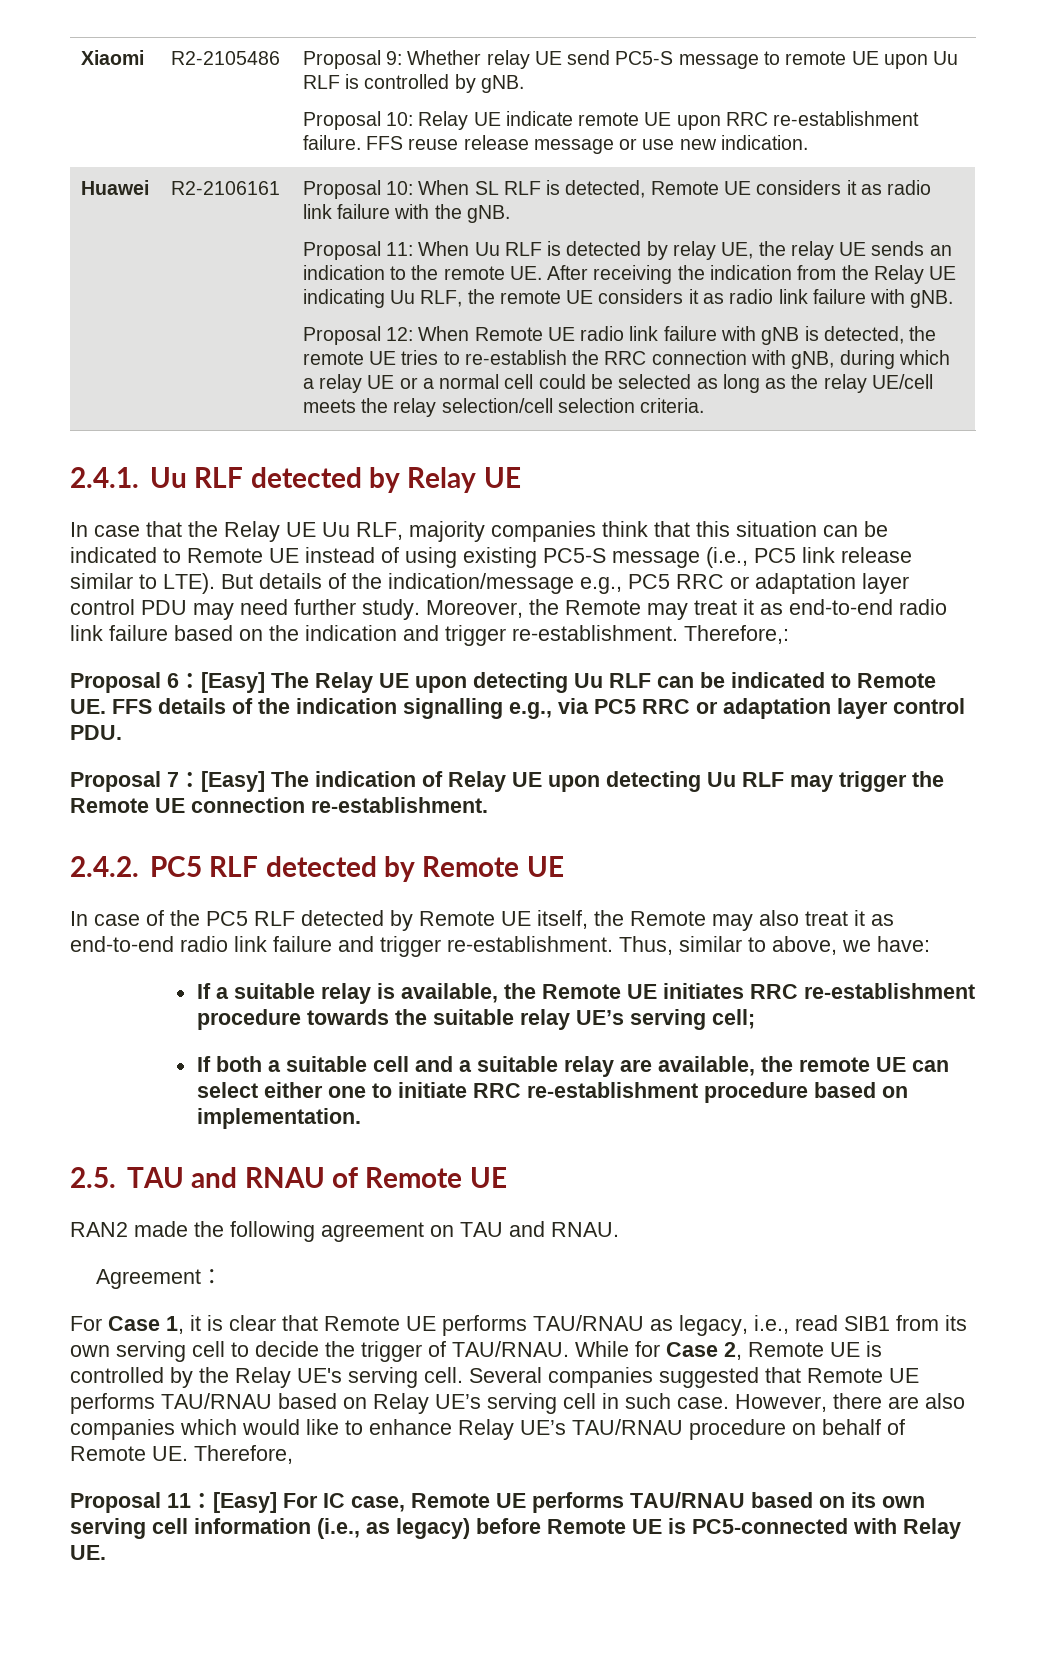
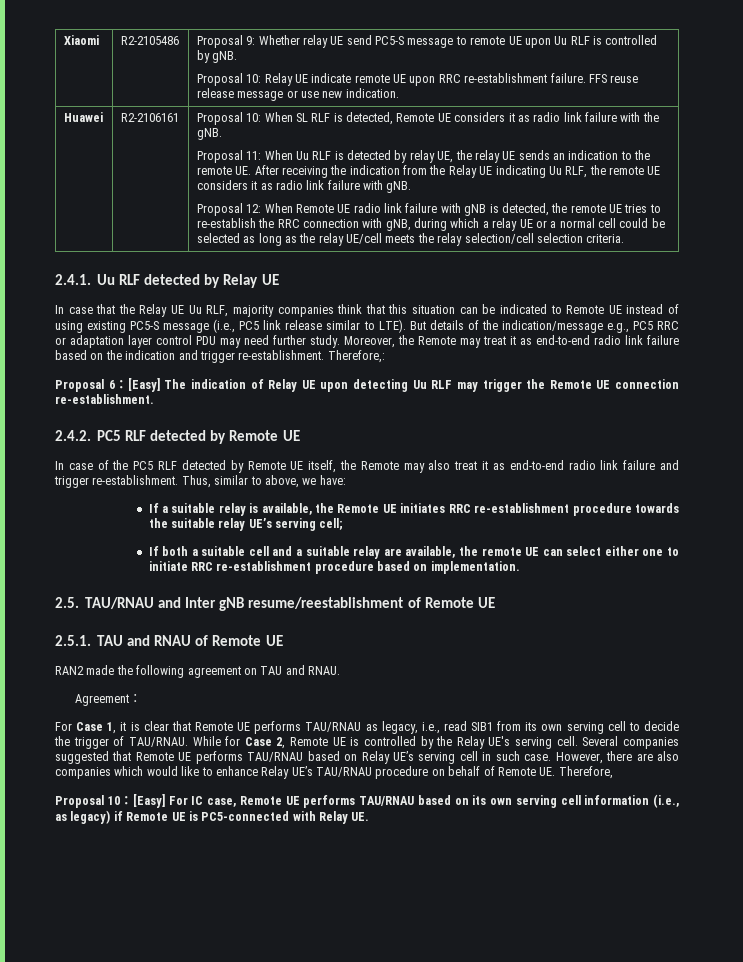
- Proposal 6：[Easy] The Relay UE upon detecting Uu RLF can be indicated to Remote UE. FFS details of the indication signalling e.g., via PC5 RRC or adaptation layer control PDU.
- Proposal 7：[Easy] The indication of Relay UE upon detecting Uu RLF may trigger the Remote UE connection re-establishment.
+ Proposal 6：[Easy] The indication of Relay UE upon detecting Uu RLF may trigger the Remote UE connection re-establishment.
- 2.5. TAU and RNAU of Remote UE
+ 2.5. TAU/RNAU and Inter gNB resume/reestablishment of Remote UE
+ 2.5.1. TAU and RNAU of Remote UE
- Proposal 11：[Easy] For IC case, Remote UE performs TAU/RNAU based on its own serving cell information (i.e., as legacy) before Remote UE is PC5-connected with Relay UE.
+ Proposal 10：[Easy] For IC case, Remote UE performs TAU/RNAU based on its own serving cell information (i.e., as legacy) if Remote UE is PC5-connected with Relay UE.

